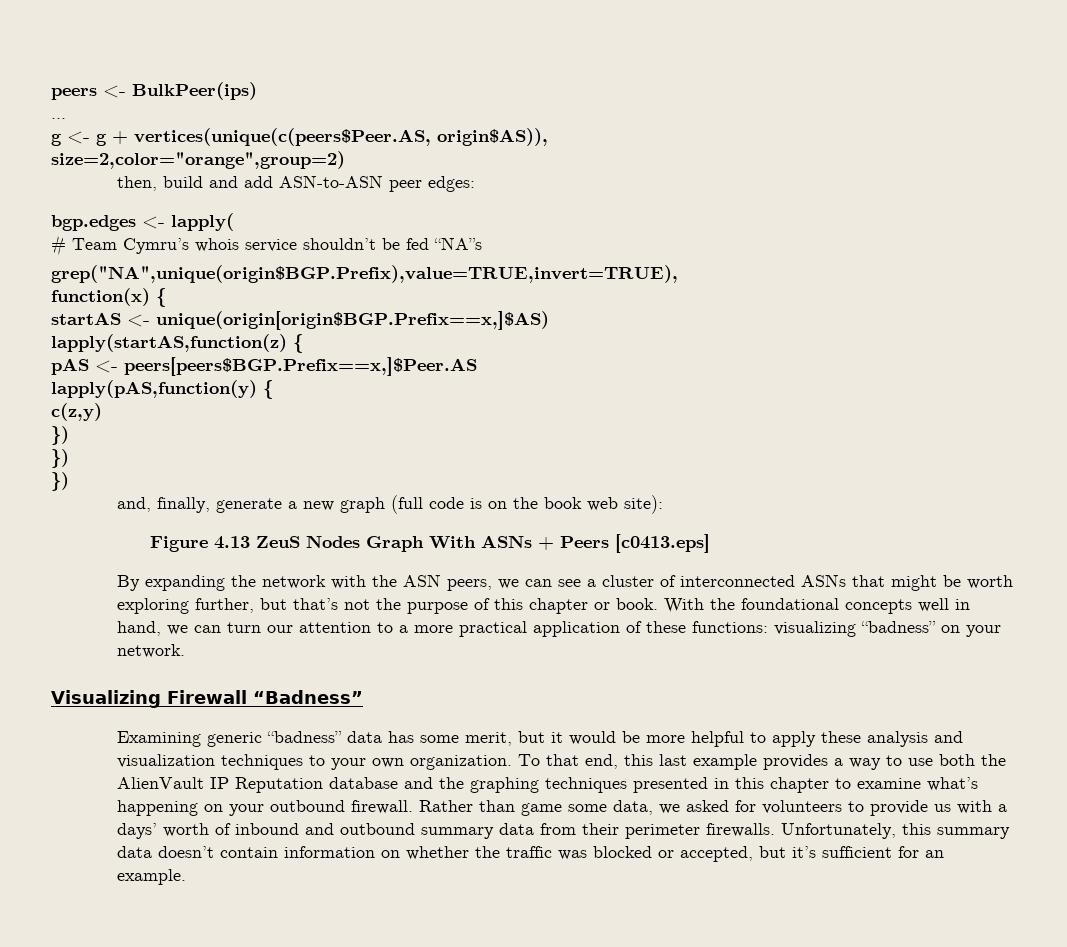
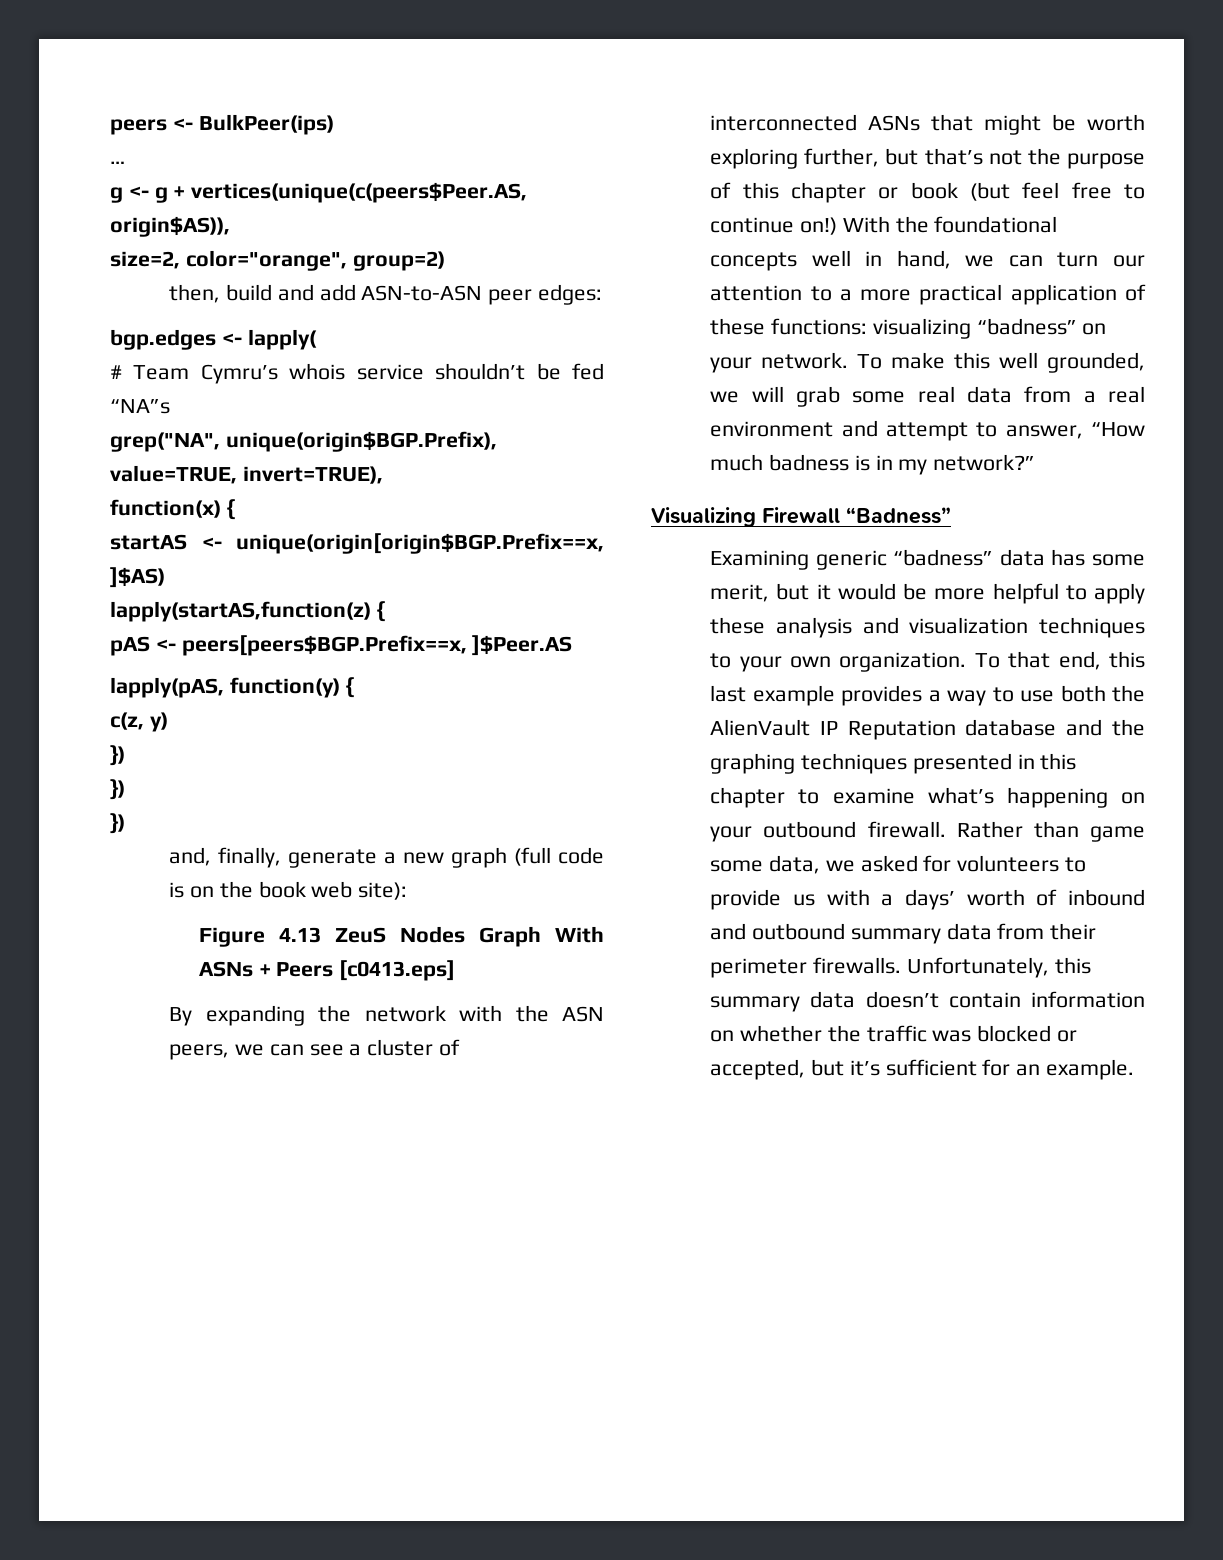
- size=2,color="orange",group=2)
+ size=2, color="orange", group=2)
- grep("NA",unique(origin$BGP.Prefix),value=TRUE,invert=TRUE),
+ grep("NA", unique(origin$BGP.Prefix), value=TRUE, invert=TRUE),
- startAS <- unique(origin[origin$BGP.Prefix==x,]$AS)
+ startAS <- unique(origin[origin$BGP.Prefix==x, ]$AS)
- pAS <- peers[peers$BGP.Prefix==x,]$Peer.AS
- lapply(pAS,function(y) {
- c(z,y)
+ pAS <- peers[peers$BGP.Prefix==x, ]$Peer.AS
+ lapply(pAS, function(y) {
+ c(z, y)
- By expanding the network with the ASN peers, we can see a cluster of interconnected ASNs that might be worth exploring further, but that’s not the purpose of this chapter or book.
+ By expanding the network with the ASN peers, we can see a cluster of interconnected ASNs that might be worth exploring further, but that’s not the purpose of this chapter or book (but feel free to continue on!)
+ To make this well grounded, we will grab some real data from a real environment and attempt to answer, “How much badness is in my network?”

